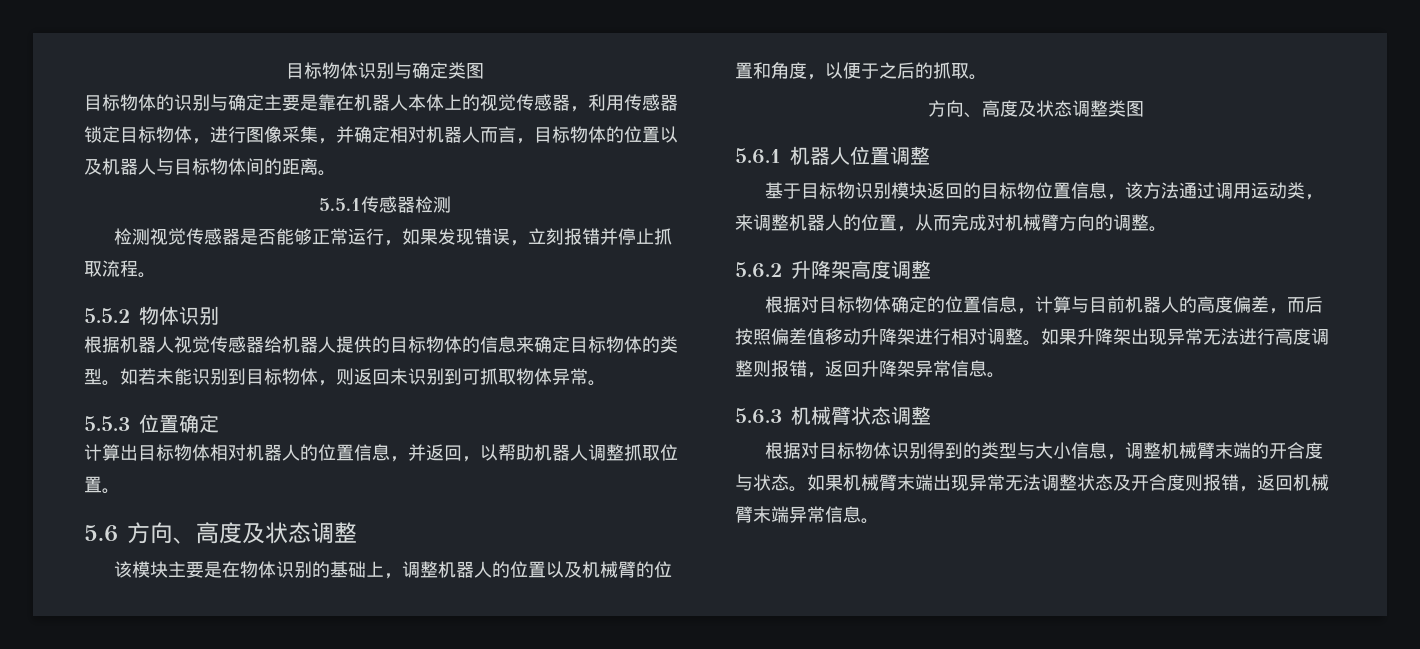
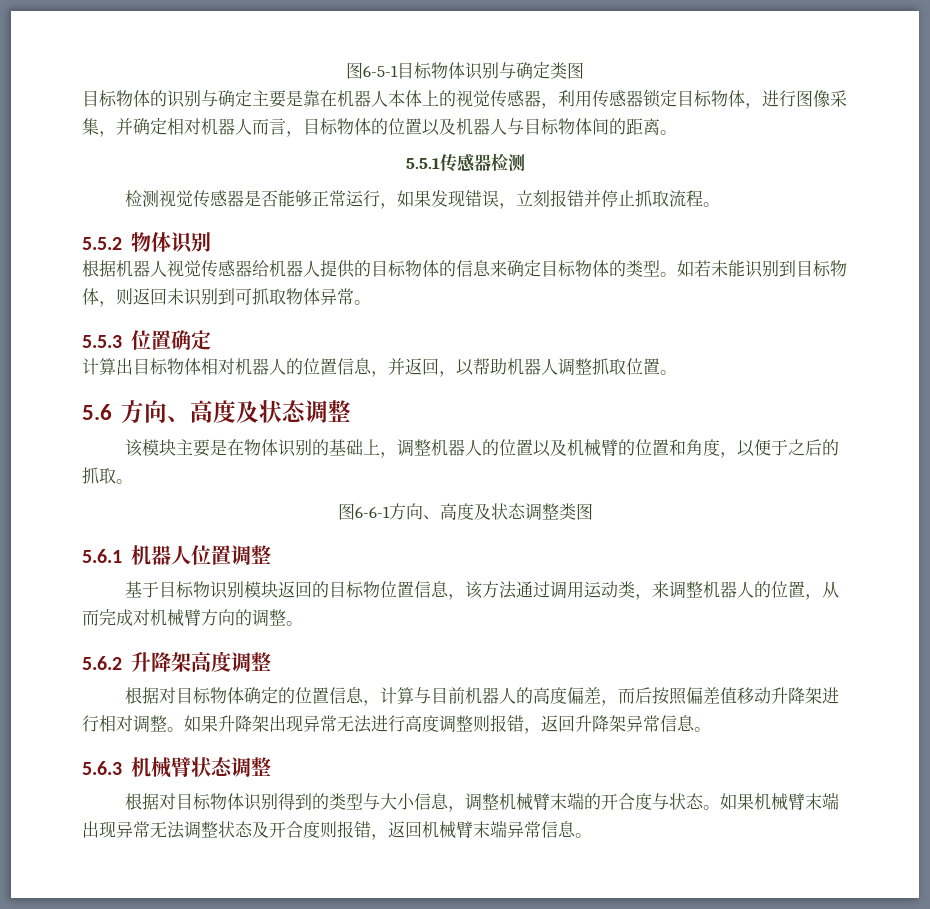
- 目标物体识别与确定类图
+ 图6-5-1目标物体识别与确定类图
- 方向、高度及状态调整类图
+ 图6-6-1方向、高度及状态调整类图

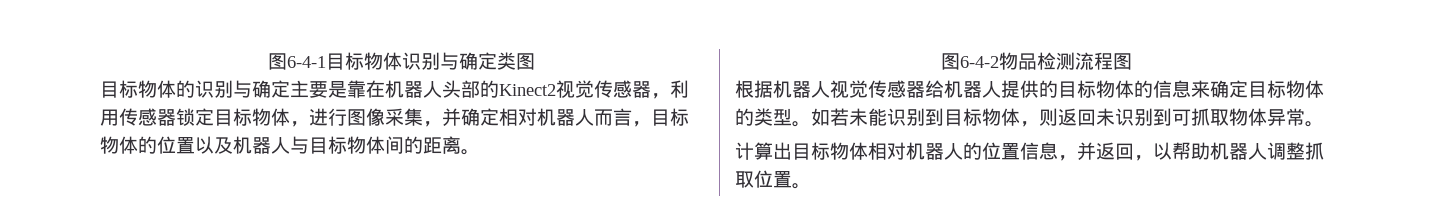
- 图6-5-1目标物体识别与确定类图
+ 图6-4-1目标物体识别与确定类图
- 目标物体的识别与确定主要是靠在机器人本体上的视觉传感器，利用传感器锁定目标物体，进行图像采集，并确定相对机器人而言，目标物体的位置以及机器人与目标物体间的距离。
+ 目标物体的识别与确定主要是靠在机器人头部的Kinect2视觉传感器，利用传感器锁定目标物体，进行图像采集，并确定相对机器人而言，目标物体的位置以及机器人与目标物体间的距离。
- 5.5.1传感器检测
- 检测视觉传感器是否能够正常运行，如果发现错误，立刻报错并停止抓取流程。
- 5.5.2物体识别
+ 图6-4-2物品检测流程图
- 5.5.3位置确定
- 5.6方向、高度及状态调整
- 该模块主要是在物体识别的基础上，调整机器人的位置以及机械臂的位置和角度，以便于之后的抓取。
- 图6-6-1方向、高度及状态调整类图
- 5.6.1机器人位置调整
- 基于目标物识别模块返回的目标物位置信息，该方法通过调用运动类，来调整机器人的位置，从而完成对机械臂方向的调整。
- 5.6.2升降架高度调整
- 根据对目标物体确定的位置信息，计算与目前机器人的高度偏差，而后按照偏差值移动升降架进行相对调整。如果升降架出现异常无法进行高度调整则报错，返回升降架异常信息。
- 5.6.3机械臂状态调整
- 根据对目标物体识别得到的类型与大小信息，调整机械臂末端的开合度与状态。如果机械臂末端出现异常无法调整状态及开合度则报错，返回机械臂末端异常信息。

